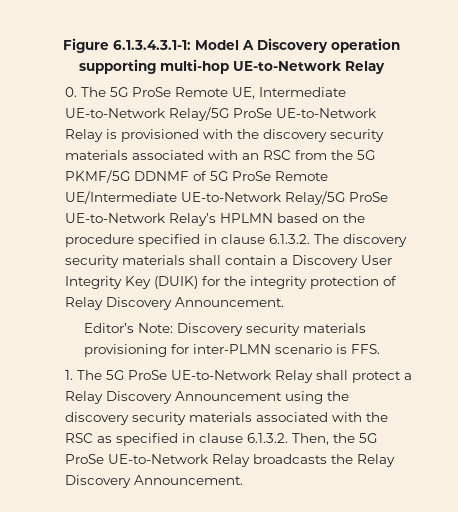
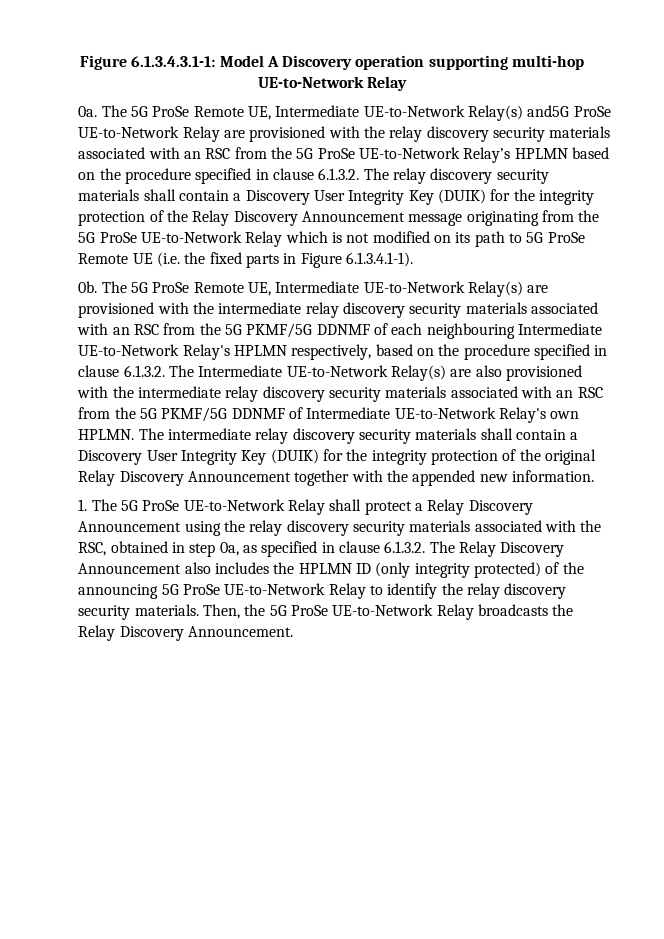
- 0. The 5G ProSe Remote UE, Intermediate UE-to-Network Relay/5G ProSe UE-to-Network Relay is provisioned with the discovery security materials associated with an RSC from the 5G PKMF/5G DDNMF of 5G ProSe Remote UE/Intermediate UE-to-Network Relay/5G ProSe UE-to-Network Relay’s HPLMN based on the procedure specified in clause 6.1.3.2. The discovery security materials shall contain a Discovery User Integrity Key (DUIK) for the integrity protection of Relay Discovery Announcement.
- Editor’s Note: Discovery security materials provisioning for inter-PLMN scenario is FFS.
+ 0a. The 5G ProSe Remote UE, Intermediate UE-to-Network Relay(s) and5G ProSe UE-to-Network Relay are provisioned with the relay discovery security materials associated with an RSC from the 5G ProSe UE-to-Network Relay’s HPLMN based on the procedure specified in clause 6.1.3.2. The relay discovery security materials shall contain a Discovery User Integrity Key (DUIK) for the integrity protection of the Relay Discovery Announcement message originating from the 5G ProSe UE-to-Network Relay which is not modified on its path to 5G ProSe Remote UE (i.e. the fixed parts in Figure 6.1.3.4.1-1).
+ 0b. The 5G ProSe Remote UE, Intermediate UE-to-Network Relay(s) are provisioned with the intermediate relay discovery security materials associated with an RSC from the 5G PKMF/5G DDNMF of each neighbouring Intermediate UE-to-Network Relay's HPLMN respectively, based on the procedure specified in clause 6.1.3.2. The Intermediate UE-to-Network Relay(s) are also provisioned with the intermediate relay discovery security materials associated with an RSC from the 5G PKMF/5G DDNMF of Intermediate UE-to-Network Relay's own HPLMN. The intermediate relay discovery security materials shall contain a Discovery User Integrity Key (DUIK) for the integrity protection of the original Relay Discovery Announcement together with the appended new information.
- 1. The 5G ProSe UE-to-Network Relay shall protect a Relay Discovery Announcement using the discovery security materials associated with the RSC as specified in clause 6.1.3.2. Then, the 5G ProSe UE-to-Network Relay broadcasts the Relay Discovery Announcement.
+ 1. The 5G ProSe UE-to-Network Relay shall protect a Relay Discovery Announcement using the relay discovery security materials associated with the RSC, obtained in step 0a, as specified in clause 6.1.3.2. The Relay Discovery Announcement also includes the HPLMN ID (only integrity protected) of the announcing 5G ProSe UE-to-Network Relay to identify the relay discovery security materials. Then, the 5G ProSe UE-to-Network Relay broadcasts the Relay Discovery Announcement.

